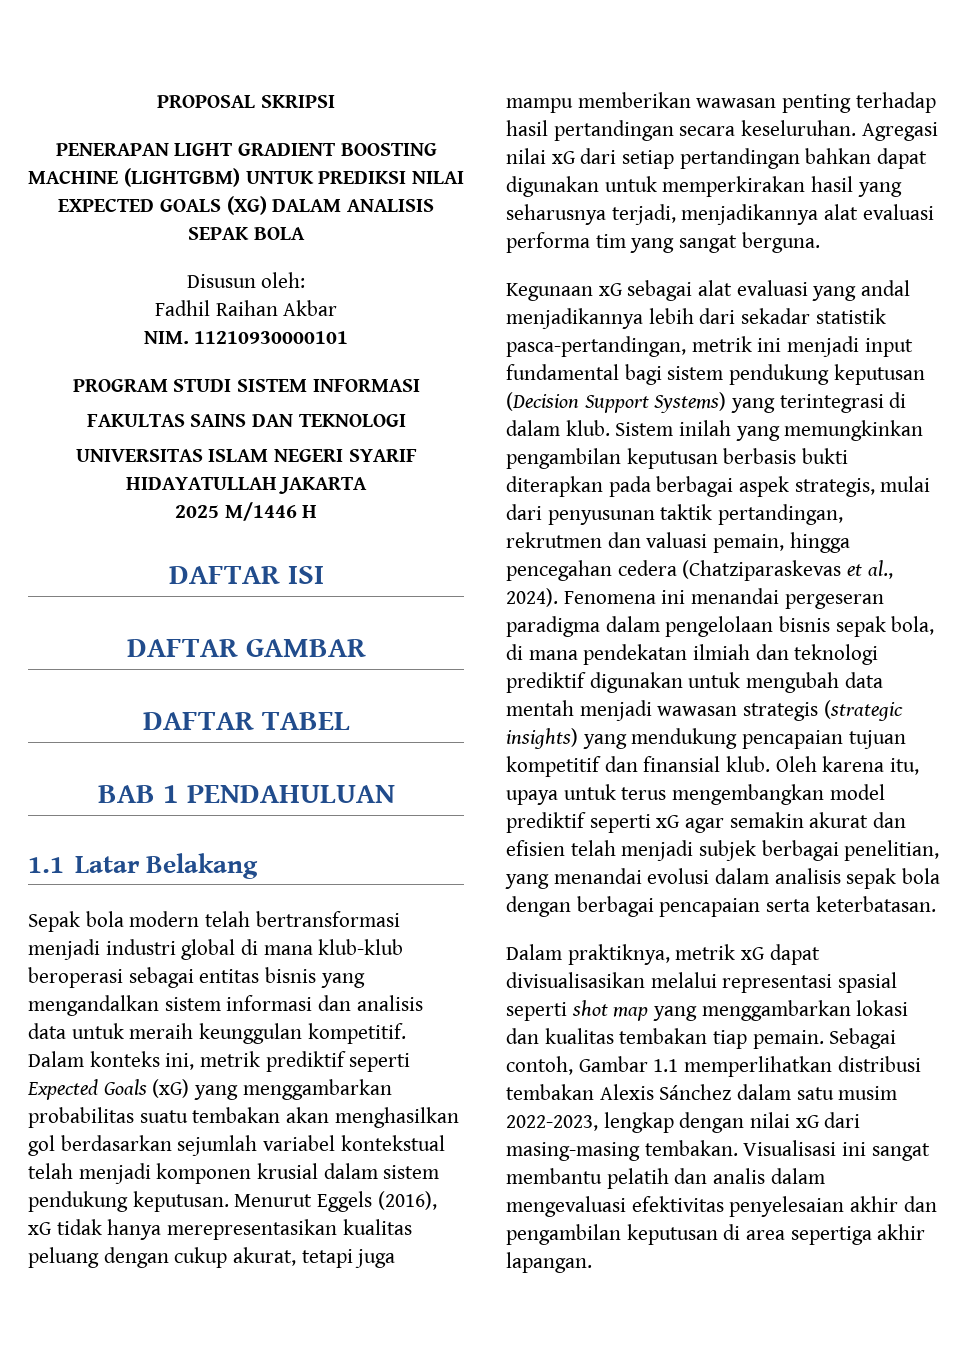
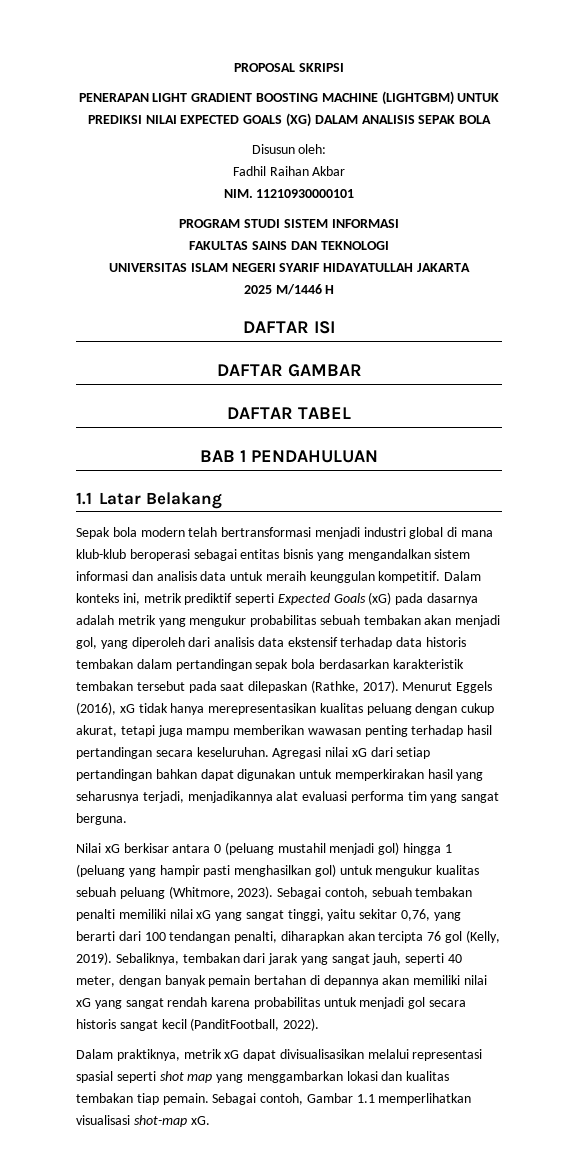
- Dalam konteks ini, metrik prediktif seperti Expected Goals (xG) yang menggambarkan probabilitas suatu tembakan akan menghasilkan gol berdasarkan sejumlah variabel kontekstual telah menjadi komponen krusial dalam sistem pendukung keputusan.
+ Dalam konteks ini, metrik prediktif seperti Expected Goals (xG) pada dasarnya adalah metrik yang mengukur probabilitas sebuah tembakan akan menjadi gol, yang diperoleh dari analisis data ekstensif terhadap data historis tembakan dalam pertandingan sepak bola berdasarkan karakteristik tembakan tersebut pada saat dilepaskan (Rathke, 2017).
- Kegunaan xG sebagai alat evaluasi yang andal menjadikannya lebih dari sekadar statistik pasca-pertandingan, metrik ini menjadi input fundamental bagi sistem pendukung keputusan (Decision Support Systems) yang terintegrasi di dalam klub. Sistem inilah yang memungkinkan pengambilan keputusan berbasis bukti diterapkan pada berbagai aspek strategis, mulai dari penyusunan taktik pertandingan, rekrutmen dan valuasi pemain, hingga pencegahan cedera (Chatziparaskevas et al., 2024). Fenomena ini menandai pergeseran paradigma dalam pengelolaan bisnis sepak bola, di mana pendekatan ilmiah dan teknologi prediktif digunakan untuk mengubah data mentah menjadi wawasan strategis (strategic insights) yang mendukung pencapaian tujuan kompetitif dan finansial klub. Oleh karena itu, upaya untuk terus mengembangkan model prediktif seperti xG agar semakin akurat dan efisien telah menjadi subjek berbagai penelitian, yang menandai evolusi dalam analisis sepak bola dengan berbagai pencapaian serta keterbatasan.
+ Nilai xG berkisar antara 0 (peluang mustahil menjadi gol) hingga 1 (peluang yang hampir pasti menghasilkan gol) untuk mengukur kualitas sebuah peluang (Whitmore, 2023). Sebagai contoh, sebuah tembakan penalti memiliki nilai xG yang sangat tinggi, yaitu sekitar 0,76, yang berarti dari 100 tendangan penalti, diharapkan akan tercipta 76 gol (Kelly, 2019). Sebaliknya, tembakan dari jarak yang sangat jauh, seperti 40 meter, dengan banyak pemain bertahan di depannya akan memiliki nilai xG yang sangat rendah karena probabilitas untuk menjadi gol secara historis sangat kecil (PanditFootball, 2022).
- Sebagai contoh, Gambar 1.1 memperlihatkan distribusi tembakan Alexis Sánchez dalam satu musim 2022-2023, lengkap dengan nilai xG dari masing-masing tembakan. Visualisasi ini sangat membantu pelatih dan analis dalam mengevaluasi efektivitas penyelesaian akhir dan pengambilan keputusan di area sepertiga akhir lapangan.
+ Sebagai contoh, Gambar 1.1 memperlihatkan visualisasi shot-map xG.

